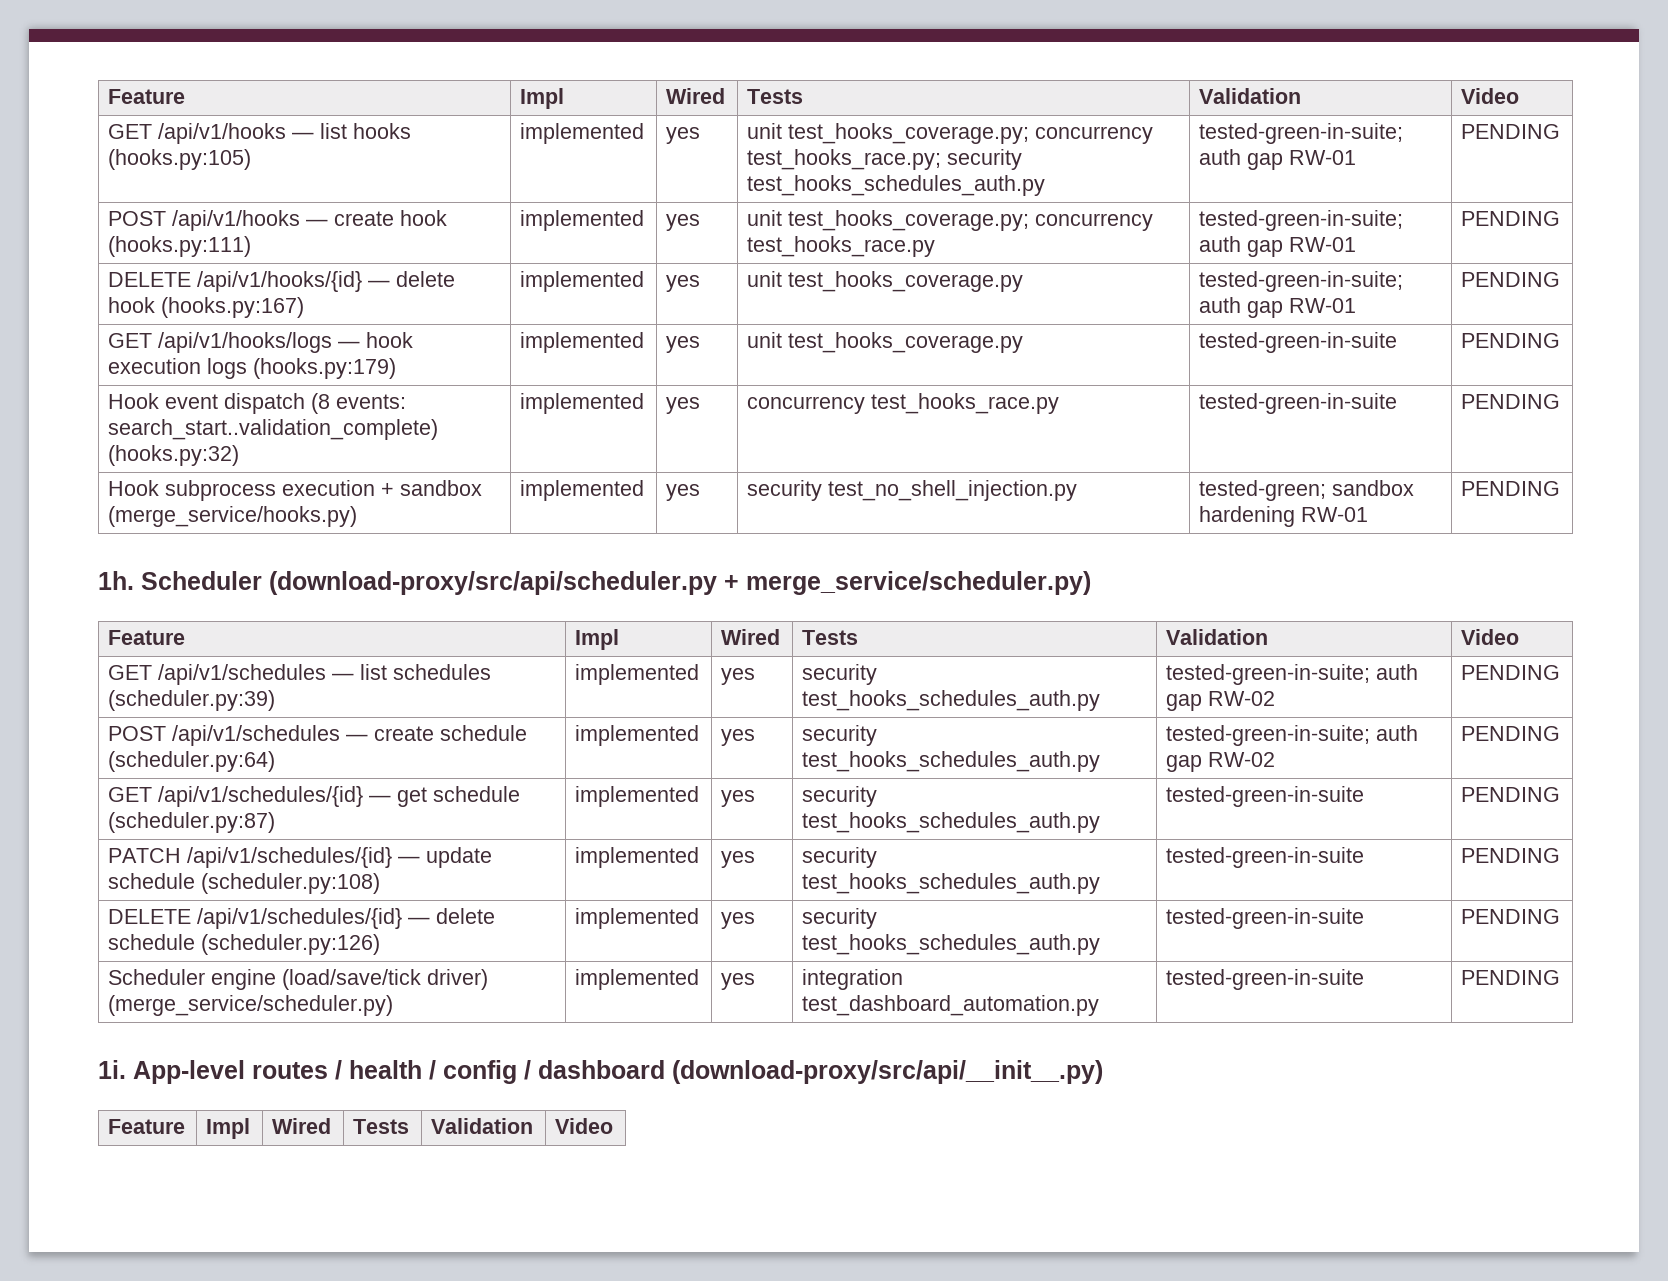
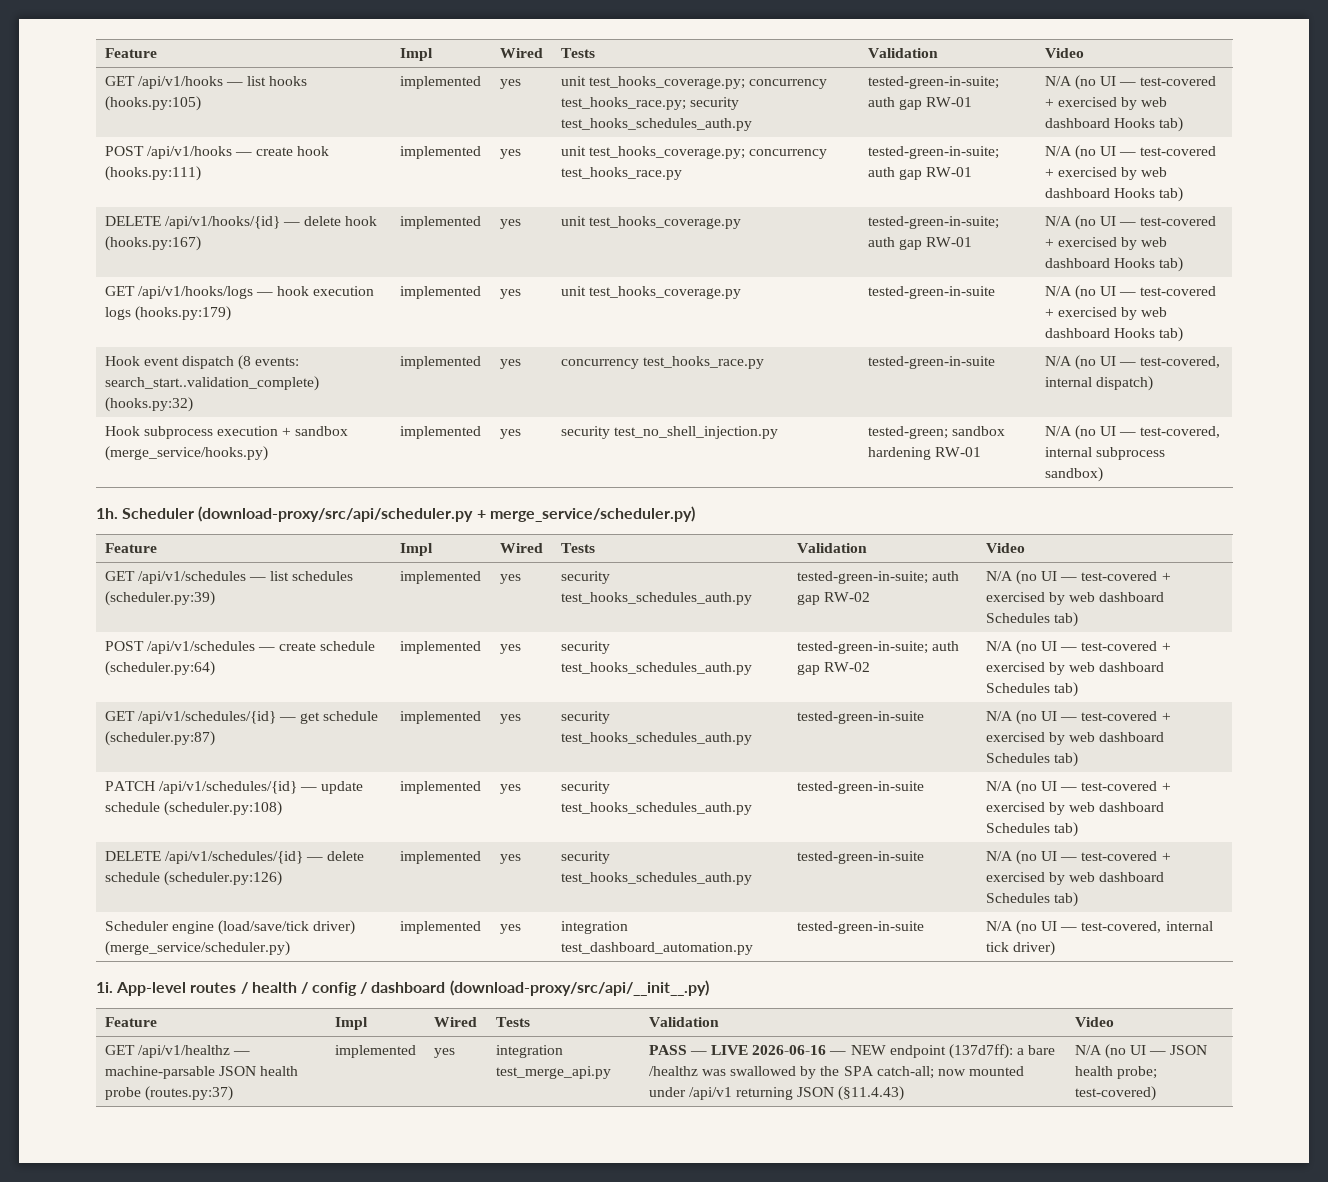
- GET /api/v1/hooks — list hooks (hooks.py:105) | implemented | yes | unit test_hooks_coverage.py; concurrency test_hooks_race.py; security test_hooks_schedules_auth.py | tested-green-in-suite; auth gap RW-01 | PENDING
+ GET /api/v1/hooks — list hooks (hooks.py:105) | implemented | yes | unit test_hooks_coverage.py; concurrency test_hooks_race.py; security test_hooks_schedules_auth.py | tested-green-in-suite; auth gap RW-01 | N/A (no UI — test-covered + exercised by web dashboard Hooks tab)
- POST /api/v1/hooks — create hook (hooks.py:111) | implemented | yes | unit test_hooks_coverage.py; concurrency test_hooks_race.py | tested-green-in-suite; auth gap RW-01 | PENDING
+ POST /api/v1/hooks — create hook (hooks.py:111) | implemented | yes | unit test_hooks_coverage.py; concurrency test_hooks_race.py | tested-green-in-suite; auth gap RW-01 | N/A (no UI — test-covered + exercised by web dashboard Hooks tab)
- DELETE /api/v1/hooks/{id} — delete hook (hooks.py:167) | implemented | yes | unit test_hooks_coverage.py | tested-green-in-suite; auth gap RW-01 | PENDING
+ DELETE /api/v1/hooks/{id} — delete hook (hooks.py:167) | implemented | yes | unit test_hooks_coverage.py | tested-green-in-suite; auth gap RW-01 | N/A (no UI — test-covered + exercised by web dashboard Hooks tab)
- GET /api/v1/hooks/logs — hook execution logs (hooks.py:179) | implemented | yes | unit test_hooks_coverage.py | tested-green-in-suite | PENDING
+ GET /api/v1/hooks/logs — hook execution logs (hooks.py:179) | implemented | yes | unit test_hooks_coverage.py | tested-green-in-suite | N/A (no UI — test-covered + exercised by web dashboard Hooks tab)
- Hook event dispatch (8 events: search_start..validation_complete) (hooks.py:32) | implemented | yes | concurrency test_hooks_race.py | tested-green-in-suite | PENDING
+ Hook event dispatch (8 events: search_start..validation_complete) (hooks.py:32) | implemented | yes | concurrency test_hooks_race.py | tested-green-in-suite | N/A (no UI — test-covered, internal dispatch)
- Hook subprocess execution + sandbox (merge_service/hooks.py) | implemented | yes | security test_no_shell_injection.py | tested-green; sandbox hardening RW-01 | PENDING
+ Hook subprocess execution + sandbox (merge_service/hooks.py) | implemented | yes | security test_no_shell_injection.py | tested-green; sandbox hardening RW-01 | N/A (no UI — test-covered, internal subprocess sandbox)
- GET /api/v1/schedules — list schedules (scheduler.py:39) | implemented | yes | security test_hooks_schedules_auth.py | tested-green-in-suite; auth gap RW-02 | PENDING
+ GET /api/v1/schedules — list schedules (scheduler.py:39) | implemented | yes | security test_hooks_schedules_auth.py | tested-green-in-suite; auth gap RW-02 | N/A (no UI — test-covered + exercised by web dashboard Schedules tab)
- POST /api/v1/schedules — create schedule (scheduler.py:64) | implemented | yes | security test_hooks_schedules_auth.py | tested-green-in-suite; auth gap RW-02 | PENDING
+ POST /api/v1/schedules — create schedule (scheduler.py:64) | implemented | yes | security test_hooks_schedules_auth.py | tested-green-in-suite; auth gap RW-02 | N/A (no UI — test-covered + exercised by web dashboard Schedules tab)
- GET /api/v1/schedules/{id} — get schedule (scheduler.py:87) | implemented | yes | security test_hooks_schedules_auth.py | tested-green-in-suite | PENDING
+ GET /api/v1/schedules/{id} — get schedule (scheduler.py:87) | implemented | yes | security test_hooks_schedules_auth.py | tested-green-in-suite | N/A (no UI — test-covered + exercised by web dashboard Schedules tab)
- PATCH /api/v1/schedules/{id} — update schedule (scheduler.py:108) | implemented | yes | security test_hooks_schedules_auth.py | tested-green-in-suite | PENDING
+ PATCH /api/v1/schedules/{id} — update schedule (scheduler.py:108) | implemented | yes | security test_hooks_schedules_auth.py | tested-green-in-suite | N/A (no UI — test-covered + exercised by web dashboard Schedules tab)
- DELETE /api/v1/schedules/{id} — delete schedule (scheduler.py:126) | implemented | yes | security test_hooks_schedules_auth.py | tested-green-in-suite | PENDING
+ DELETE /api/v1/schedules/{id} — delete schedule (scheduler.py:126) | implemented | yes | security test_hooks_schedules_auth.py | tested-green-in-suite | N/A (no UI — test-covered + exercised by web dashboard Schedules tab)
- Scheduler engine (load/save/tick driver) (merge_service/scheduler.py) | implemented | yes | integration test_dashboard_automation.py | tested-green-in-suite | PENDING
+ Scheduler engine (load/save/tick driver) (merge_service/scheduler.py) | implemented | yes | integration test_dashboard_automation.py | tested-green-in-suite | N/A (no UI — test-covered, internal tick driver)
+ GET /api/v1/healthz — machine-parsable JSON health probe (routes.py:37) | implemented | yes | integration test_merge_api.py | PASS — LIVE 2026-06-16 — NEW endpoint (137d7ff): a bare /healthz was swallowed by the SPA catch-all; now mounted under /api/v1 returning JSON (§11.4.43) | N/A (no UI — JSON health probe; test-covered)

